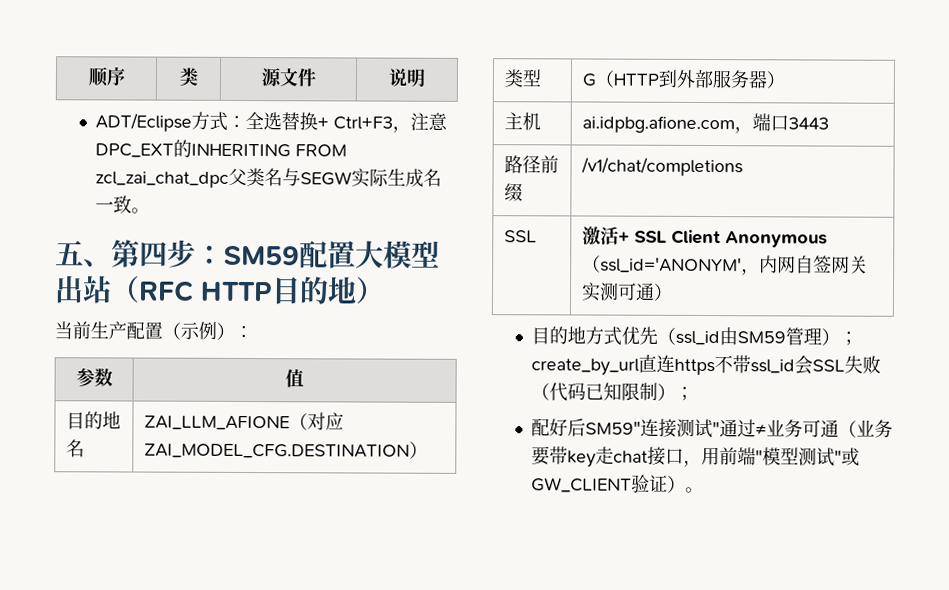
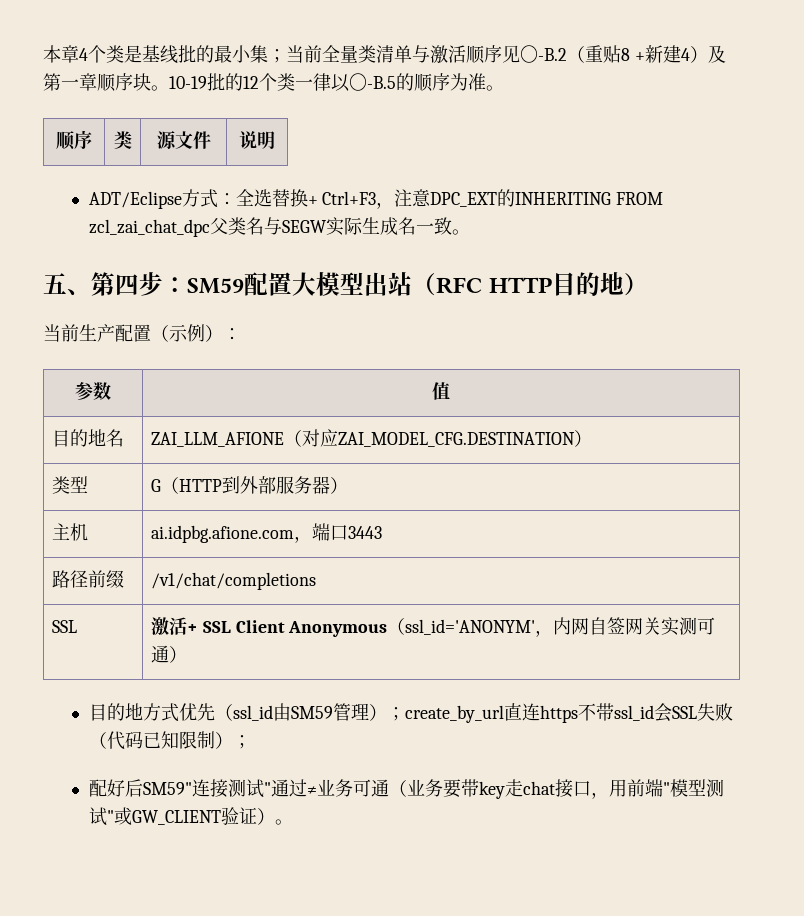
+ 本章4个类是基线批的最小集；当前全量类清单与激活顺序见〇-B.2（重贴8 +新建4）及第一章顺序块。10-19批的12个类一律以〇-B.5的顺序为准。

